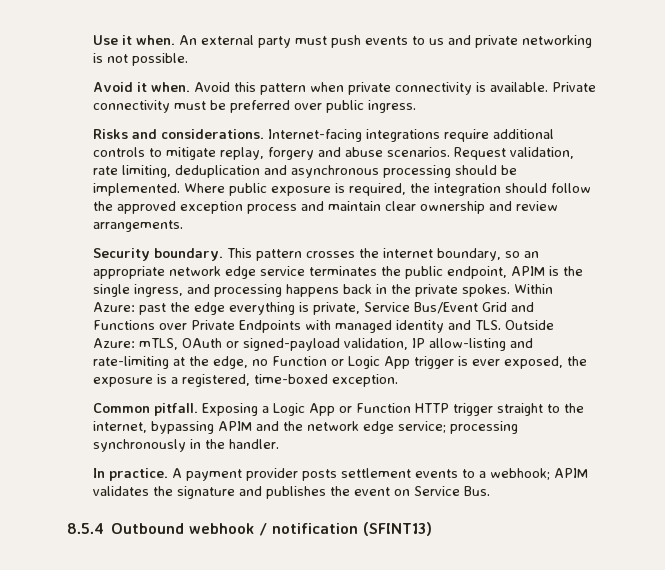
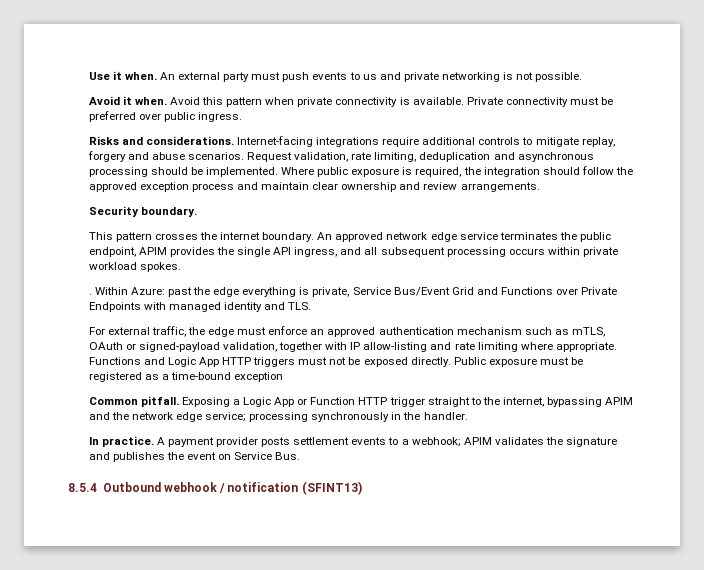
- Security boundary. This pattern crosses the internet boundary, so an appropriate network edge service terminates the public endpoint, APIM is the single ingress, and processing happens back in the private spokes.
+ Security boundary.
+ This pattern crosses the internet boundary. An approved network edge service terminates the public endpoint, APIM provides the single API ingress, and all subsequent processing occurs within private workload spokes.
+ .
- Within Azure: past the edge everything is private, Service Bus/Event Grid and Functions over Private Endpoints with managed identity and TLS. Outside Azure: mTLS, OAuth or signed-payload validation, IP allow-listing and rate-limiting at the edge, no Function or Logic App trigger is ever exposed, the exposure is a registered, time-boxed exception.
+ Within Azure: past the edge everything is private, Service Bus/Event Grid and Functions over Private Endpoints with managed identity and TLS.
+ For external traffic, the edge must enforce an approved authentication mechanism such as mTLS, OAuth or signed-payload validation, together with IP allow-listing and rate limiting where appropriate. Functions and Logic App HTTP triggers must not be exposed directly. Public exposure must be registered as a time-bound exception

